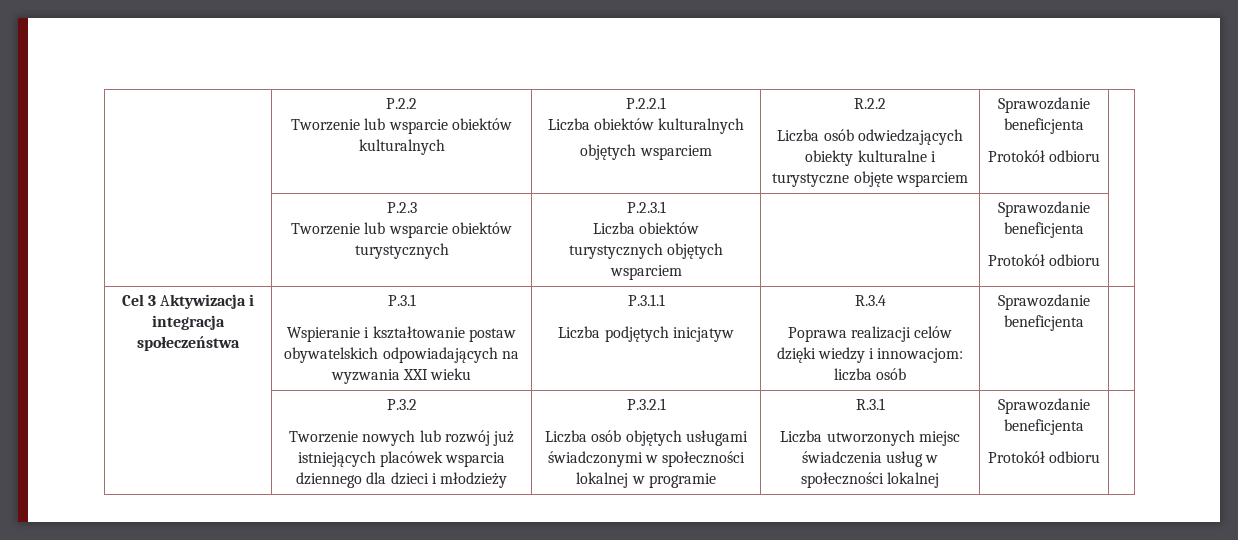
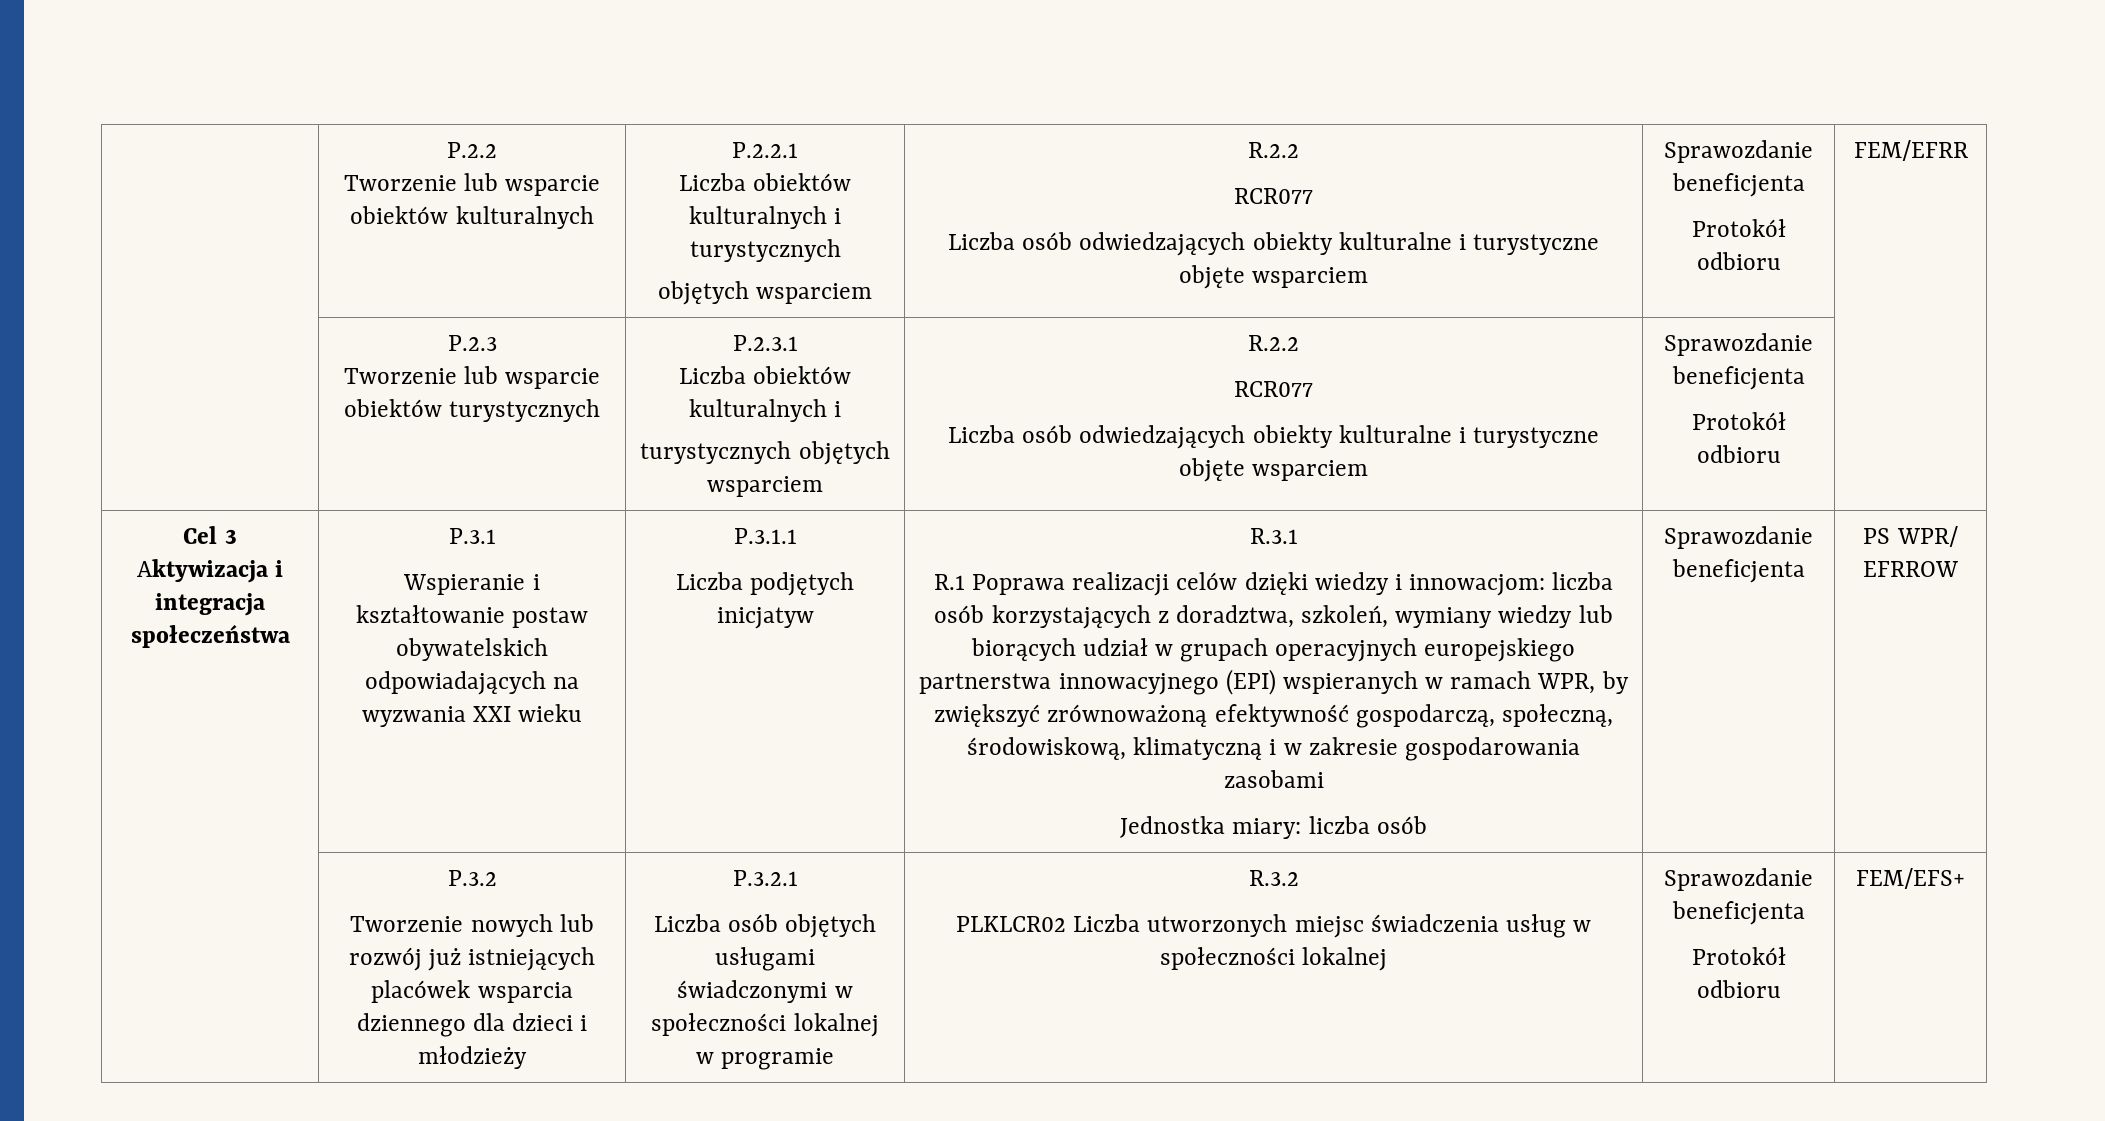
  | P.2.2
  Tworzenie lub wsparcie obiektów kulturalnych | P.2.2.1
- Liczba obiektów kulturalnych
+ Liczba obiektów kulturalnych i turystycznych
  objętych wsparciem | R.2.2
+ RCR077
  Liczba osób odwiedzających obiekty kulturalne i turystyczne objęte wsparciem | Sprawozdanie beneficjenta
- Protokół odbioru |
+ Protokół odbioru | FEM/EFRR
  | P.2.3
  Tworzenie lub wsparcie obiektów turystycznych | P.2.3.1
- Liczba obiektów
- turystycznych objętych wsparciem | | Sprawozdanie beneficjenta
+ Liczba obiektów kulturalnych i
+ turystycznych objętych wsparciem | R.2.2
+ RCR077
+ Liczba osób odwiedzających obiekty kulturalne i turystyczne objęte wsparciem | Sprawozdanie beneficjenta
- R.3.4
- Poprawa realizacji celów dzięki wiedzy i innowacjom: liczba osób
+ R.3.1
+ R.1 Poprawa realizacji celów dzięki wiedzy i innowacjom: liczba osób korzystających z doradztwa, szkoleń, wymiany wiedzy lub biorących udział w grupach operacyjnych europejskiego partnerstwa innowacyjnego (EPI) wspieranych w ramach WPR, by zwiększyć zrównoważoną efektywność gospodarczą, społeczną, środowiskową, klimatyczną i w zakresie gospodarowania zasobami
+ Jednostka miary: liczba osób
+ PS WPR/ EFRROW
  | P.3.2
  Tworzenie nowych lub rozwój już istniejących placówek wsparcia dziennego dla dzieci i młodzieży | P.3.2.1
- Liczba osób objętych usługami świadczonymi w społeczności lokalnej w programie | R.3.1
- Liczba utworzonych miejsc świadczenia usług w społeczności lokalnej | Sprawozdanie beneficjenta
- Protokół odbioru |
+ Liczba osób objętych usługami świadczonymi w społeczności lokalnej w programie | R.3.2
+ PLKLCR02 Liczba utworzonych miejsc świadczenia usług w społeczności lokalnej | Sprawozdanie beneficjenta
+ Protokół odbioru | FEM/EFS+

